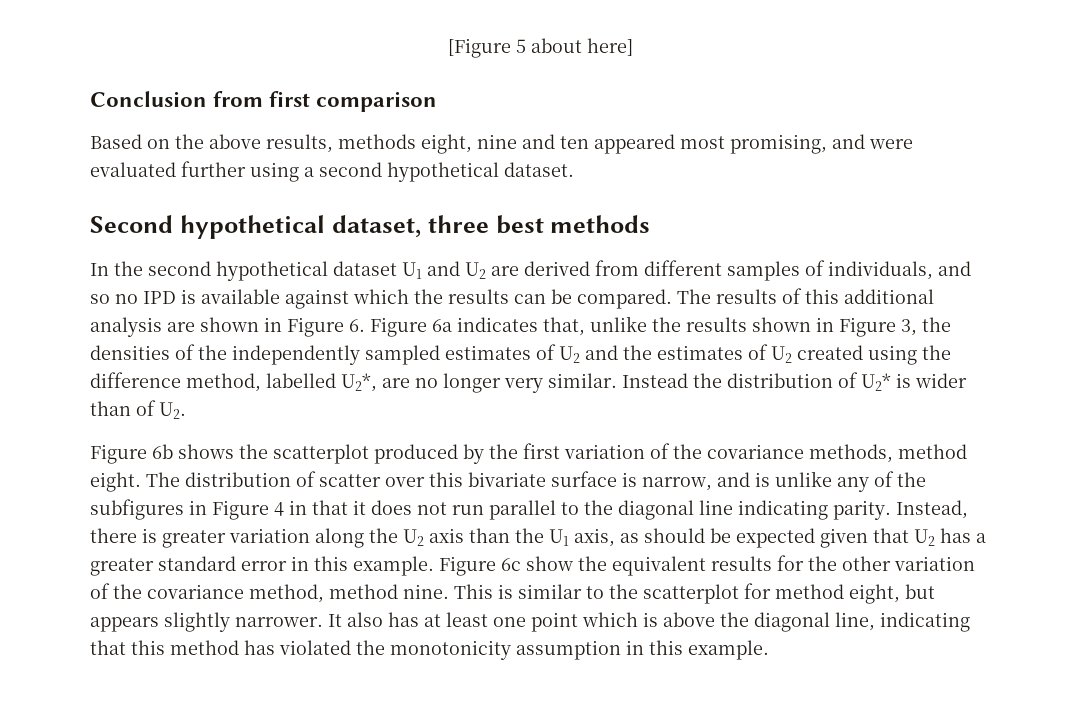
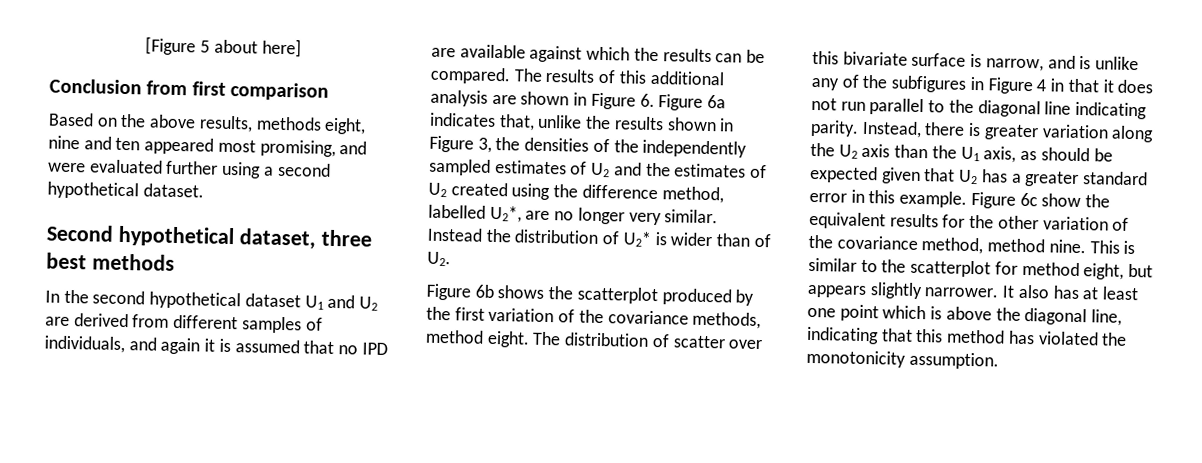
- In the second hypothetical dataset U1 and U2 are derived from different samples of individuals, and so no IPD is available against which the results can be compared.
+ In the second hypothetical dataset U1 and U2 are derived from different samples of individuals, and again it is assumed that no IPD are available against which the results can be compared.
- It also has at least one point which is above the diagonal line, indicating that this method has violated the monotonicity assumption in this example.
+ It also has at least one point which is above the diagonal line, indicating that this method has violated the monotonicity assumption.

